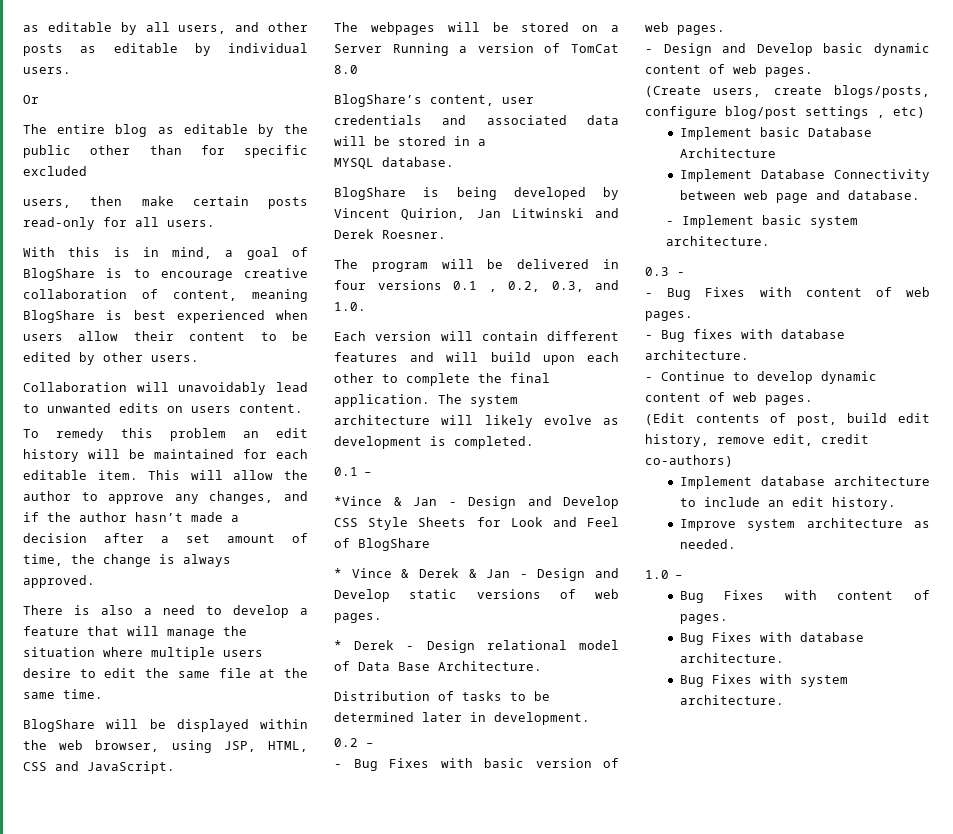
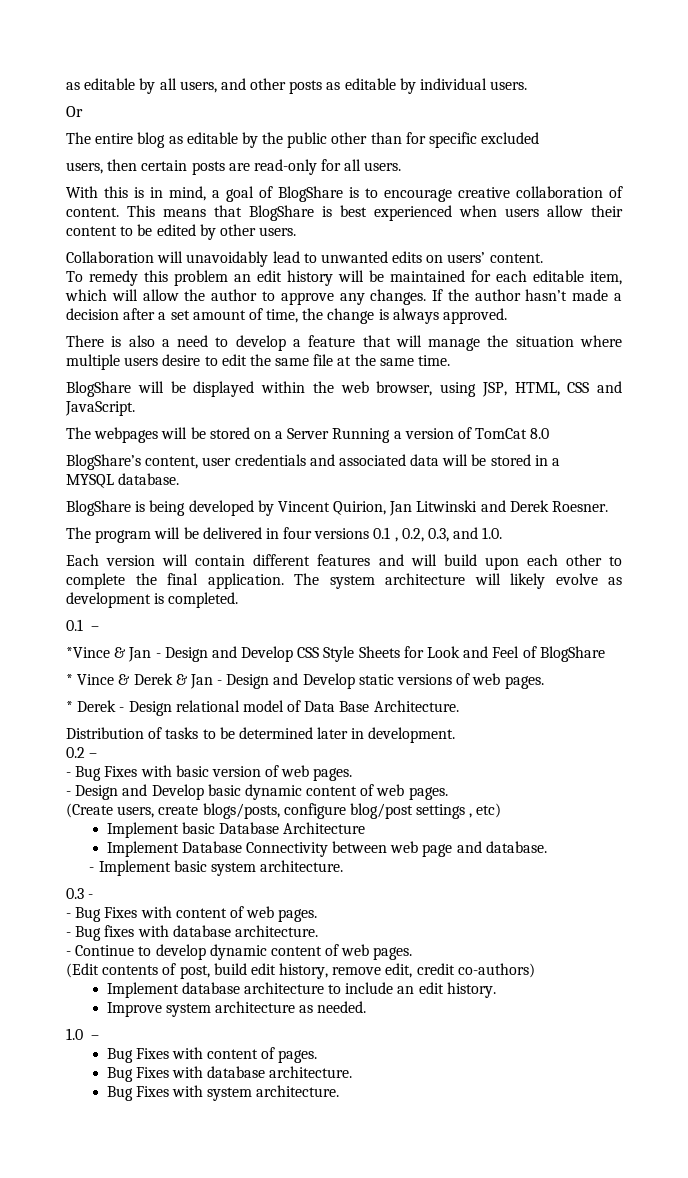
- users, then make certain posts read-only for all users.
+ users, then certain posts are read-only for all users.
- With this is in mind, a goal of BlogShare is to encourage creative collaboration of content, meaning BlogShare is best experienced when users allow their content to be edited by other users.
+ With this is in mind, a goal of BlogShare is to encourage creative collaboration of content. This means that BlogShare is best experienced when users allow their content to be edited by other users.
- Collaboration will unavoidably lead to unwanted edits on users content.
+ Collaboration will unavoidably lead to unwanted edits on users’ content.
- To remedy this problem an edit history will be maintained for each editable item. This will allow the author to approve any changes, and if the author hasn’t made a decision after a set amount of time, the change is always approved.
+ To remedy this problem an edit history will be maintained for each editable item, which will allow the author to approve any changes. If the author hasn’t made a decision after a set amount of time, the change is always approved.

